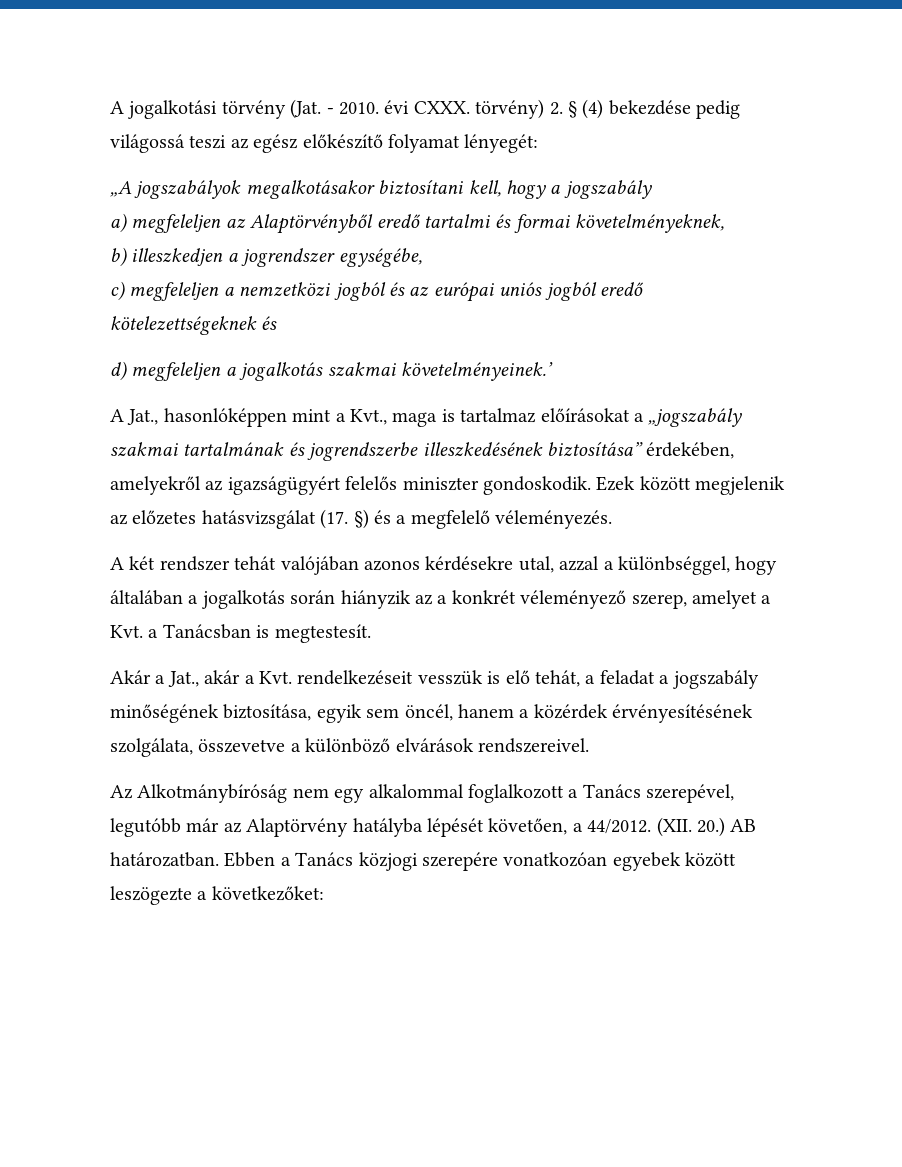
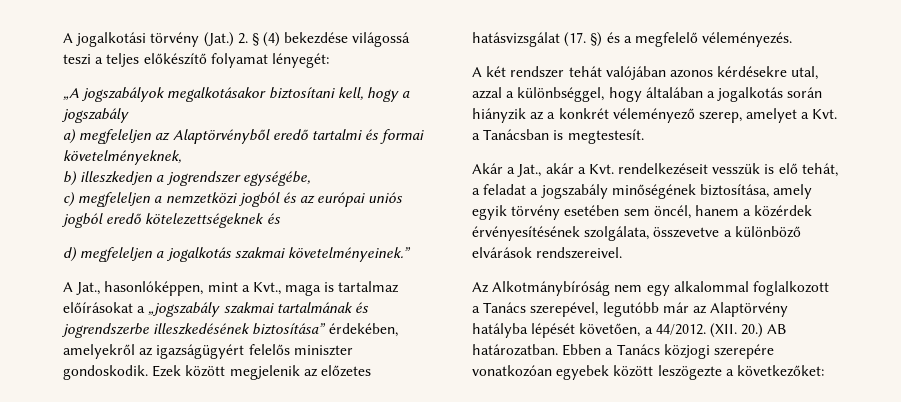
- A jogalkotási törvény (Jat. - 2010. évi CXXX. törvény) 2. § (4) bekezdése pedig világossá teszi az egész előkészítő folyamat lényegét:
+ A jogalkotási törvény (Jat.) 2. § (4) bekezdése világossá teszi a teljes előkészítő folyamat lényegét:
- d) megfeleljen a jogalkotás szakmai követelményeinek.’
+ d) megfeleljen a jogalkotás szakmai követelményeinek.”
- A Jat., hasonlóképpen mint a Kvt., maga is tartalmaz előírásokat a „jogszabály szakmai tartalmának és jogrendszerbe illeszkedésének biztosítása” érdekében, amelyekről az igazságügyért felelős miniszter gondoskodik.
+ A Jat., hasonlóképpen, mint a Kvt., maga is tartalmaz előírásokat a „jogszabály szakmai tartalmának és jogrendszerbe illeszkedésének biztosítása” érdekében, amelyekről az igazságügyért felelős miniszter gondoskodik.
- Akár a Jat., akár a Kvt. rendelkezéseit vesszük is elő tehát, a feladat a jogszabály minőségének biztosítása, egyik sem öncél, hanem a közérdek érvényesítésének szolgálata, összevetve a különböző elvárások rendszereivel.
+ Akár a Jat., akár a Kvt. rendelkezéseit vesszük is elő tehát, a feladat a jogszabály minőségének biztosítása, amely egyik törvény esetében sem öncél, hanem a közérdek érvényesítésének szolgálata, összevetve a különböző elvárások rendszereivel.

